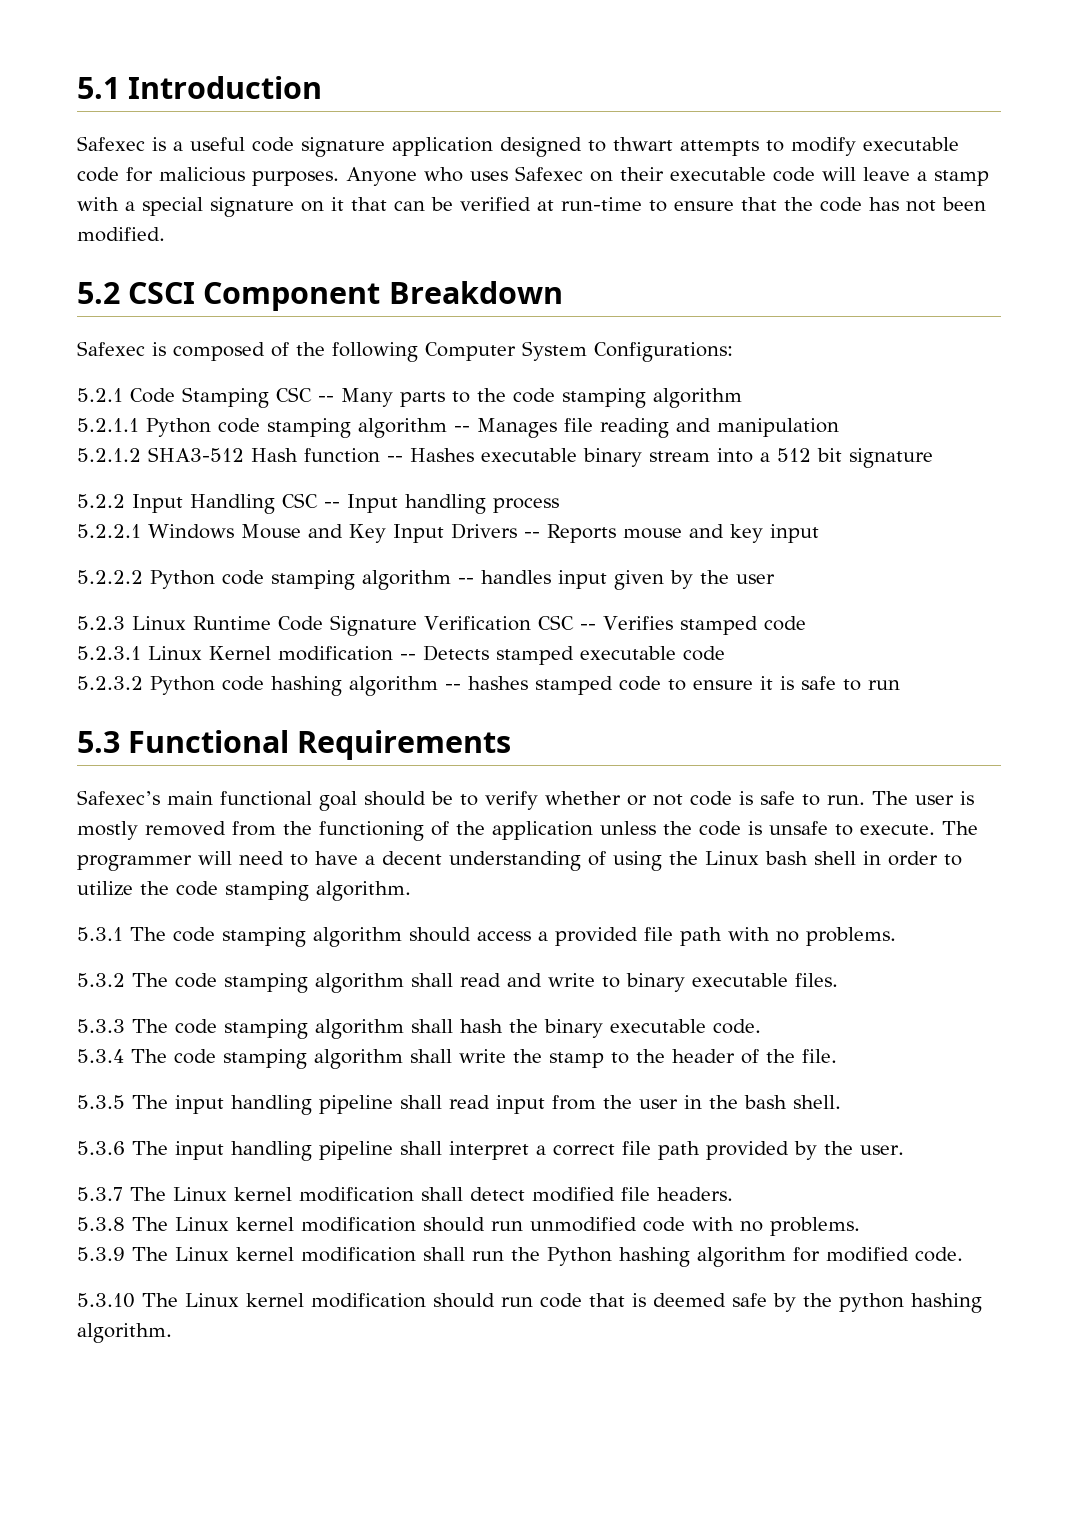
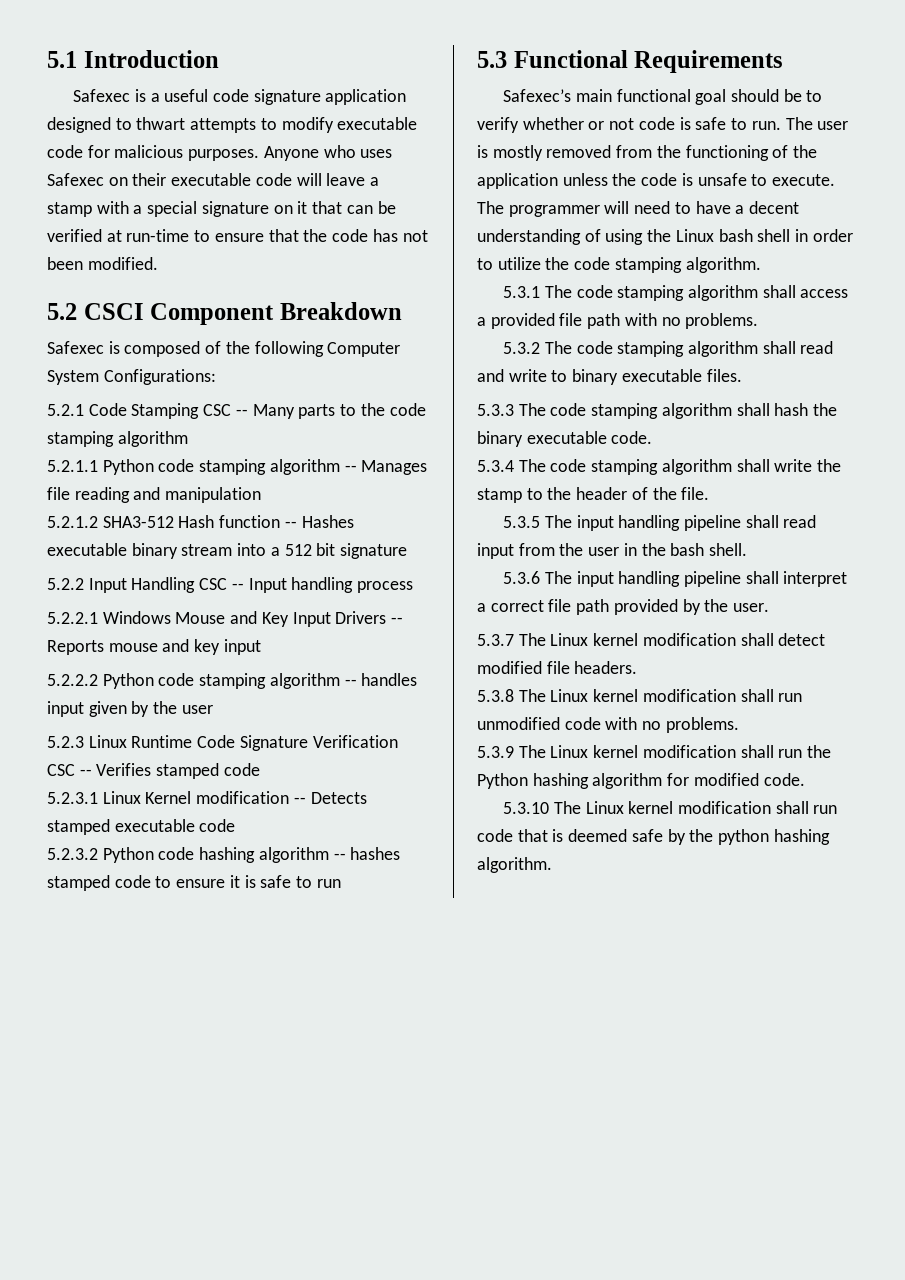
- 5.3.1 The code stamping algorithm should access a provided file path with no problems.
+ 5.3.1 The code stamping algorithm shall access a provided file path with no problems.
- 5.3.8 The Linux kernel modification should run unmodified code with no problems.
+ 5.3.8 The Linux kernel modification shall run unmodified code with no problems.
- 5.3.10 The Linux kernel modification should run code that is deemed safe by the python hashing algorithm.
+ 5.3.10 The Linux kernel modification shall run code that is deemed safe by the python hashing algorithm.

